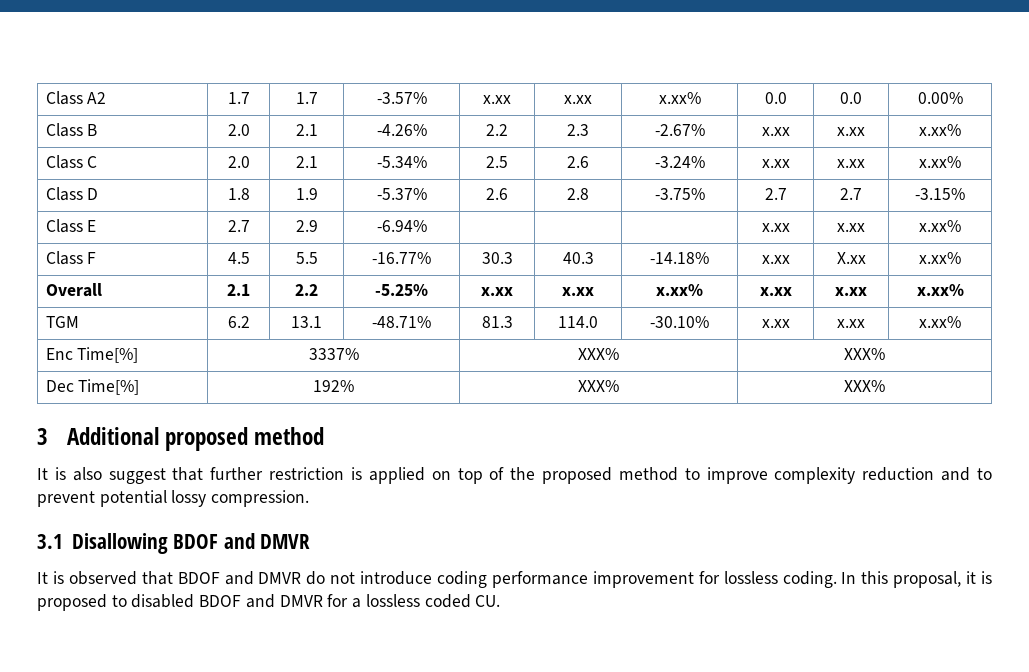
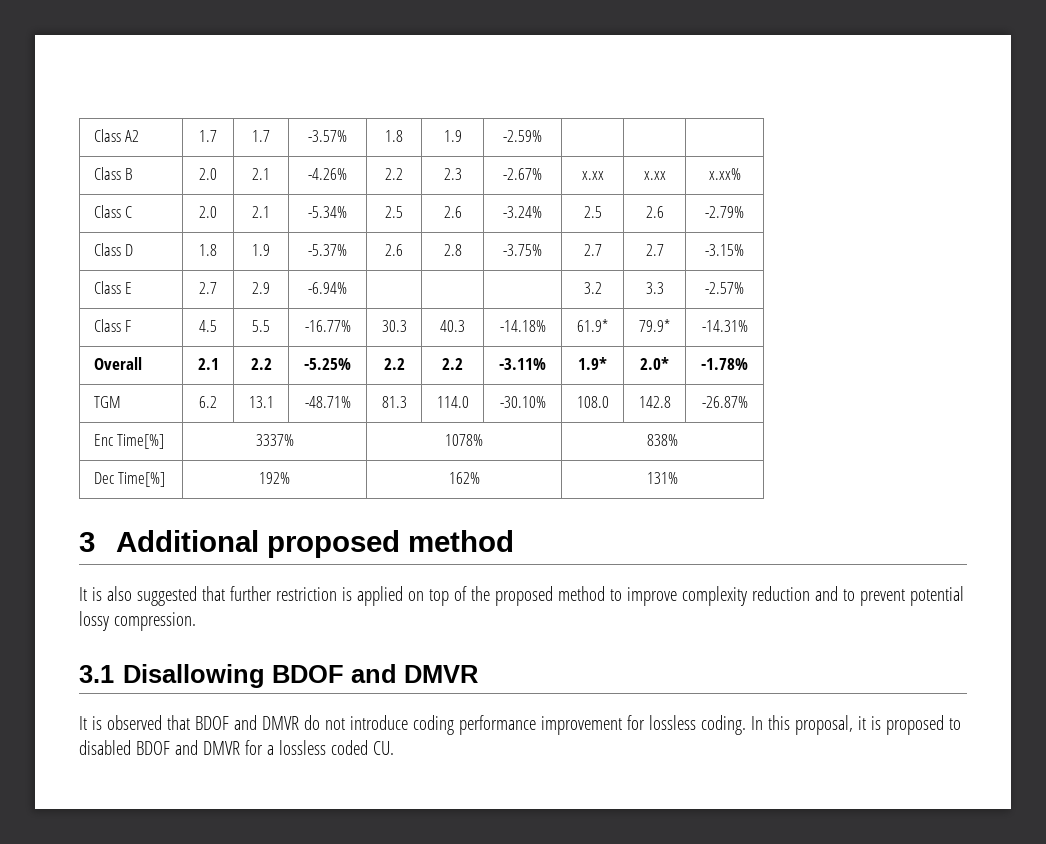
- Class A2 | 1.7 | 1.7 | -3.57% | x.xx | x.xx | x.xx% | 0.0 | 0.0 | 0.00%
+ Class A2 | 1.7 | 1.7 | -3.57% | 1.8 | 1.9 | -2.59% | | |
- Class C | 2.0 | 2.1 | -5.34% | 2.5 | 2.6 | -3.24% | x.xx | x.xx | x.xx%
+ Class C | 2.0 | 2.1 | -5.34% | 2.5 | 2.6 | -3.24% | 2.5 | 2.6 | -2.79%
- Class E | 2.7 | 2.9 | -6.94% | | | | x.xx | x.xx | x.xx%
+ Class E | 2.7 | 2.9 | -6.94% | | | | 3.2 | 3.3 | -2.57%
- Class F | 4.5 | 5.5 | -16.77% | 30.3 | 40.3 | -14.18% | x.xx | X.xx | x.xx%
+ Class F | 4.5 | 5.5 | -16.77% | 30.3 | 40.3 | -14.18% | 61.9* | 79.9* | -14.31%
- Overall | 2.1 | 2.2 | -5.25% | x.xx | x.xx | x.xx% | x.xx | x.xx | x.xx%
+ Overall | 2.1 | 2.2 | -5.25% | 2.2 | 2.2 | -3.11% | 1.9* | 2.0* | -1.78%
- TGM | 6.2 | 13.1 | -48.71% | 81.3 | 114.0 | -30.10% | x.xx | x.xx | x.xx%
+ TGM | 6.2 | 13.1 | -48.71% | 81.3 | 114.0 | -30.10% | 108.0 | 142.8 | -26.87%
- Enc Time[%] | 3337% | XXX% | XXX%
+ Enc Time[%] | 3337% | 1078% | 838%
- Dec Time[%] | 192% | XXX% | XXX%
+ Dec Time[%] | 192% | 162% | 131%
- It is also suggest that further restriction is applied on top of the proposed method to improve complexity reduction and to prevent potential lossy compression.
+ It is also suggested that further restriction is applied on top of the proposed method to improve complexity reduction and to prevent potential lossy compression.

